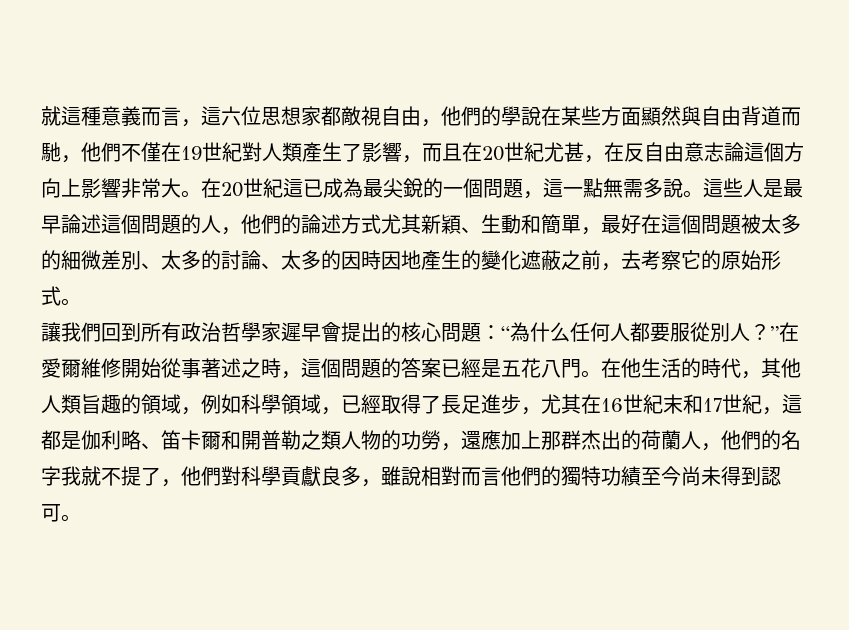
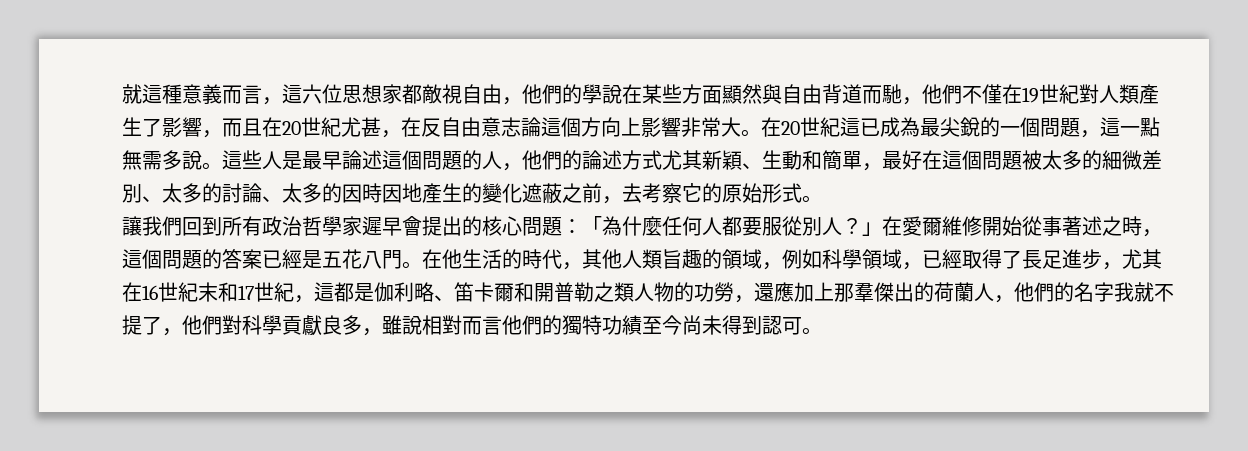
- 讓我們回到所有政治哲學家遲早會提出的核心問題：“為什么任何人都要服從別人？”在愛爾維修開始從事著述之時，這個問題的答案已經是五花八門。
+ 讓我們回到所有政治哲學家遲早會提出的核心問題：「為什麼任何人都要服從別人？」在愛爾維修開始從事著述之時，這個問題的答案已經是五花八門。
- 在他生活的時代，其他人類旨趣的領域，例如科學領域，已經取得了長足進步，尤其在16世紀末和17世紀，這都是伽利略、笛卡爾和開普勒之類人物的功勞，還應加上那群杰出的荷蘭人，他們的名字我就不提了，他們對科學貢獻良多，雖說相對而言他們的獨特功績至今尚未得到認可。
+ 在他生活的時代，其他人類旨趣的領域，例如科學領域，已經取得了長足進步，尤其在16世紀末和17世紀，這都是伽利略、笛卡爾和開普勒之類人物的功勞，還應加上那羣傑出的荷蘭人，他們的名字我就不提了，他們對科學貢獻良多，雖說相對而言他們的獨特功績至今尚未得到認可。

